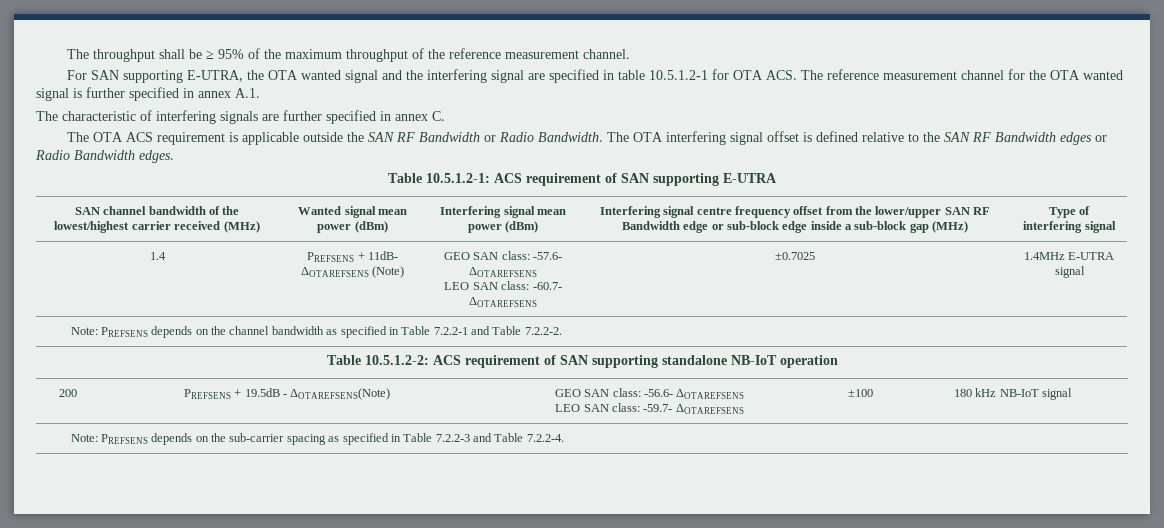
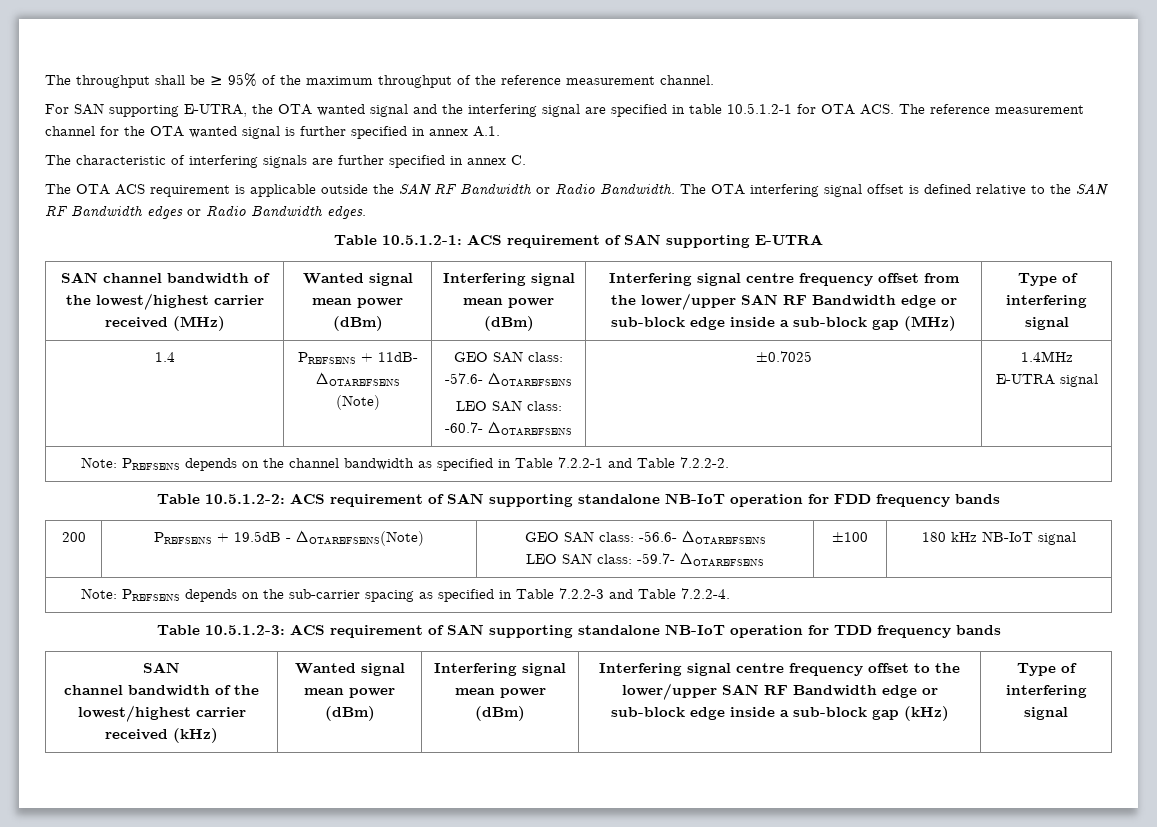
- Table 10.5.1.2-2: ACS requirement of SAN supporting standalone NB-IoT operation
+ Table 10.5.1.2-2: ACS requirement of SAN supporting standalone NB-IoT operation for FDD frequency bands
+ Table 10.5.1.2-3: ACS requirement of SAN supporting standalone NB-IoT operation for TDD frequency bands
+ SAN
+ channel bandwidth of the lowest/highest carrier received (kHz) | Wanted signal mean power (dBm) | Interfering signal mean power (dBm) | Interfering signal centre frequency offset to the lower/upper SAN RF Bandwidth edge or sub-block edge inside a sub-block gap (kHz) | Type of interfering signal

